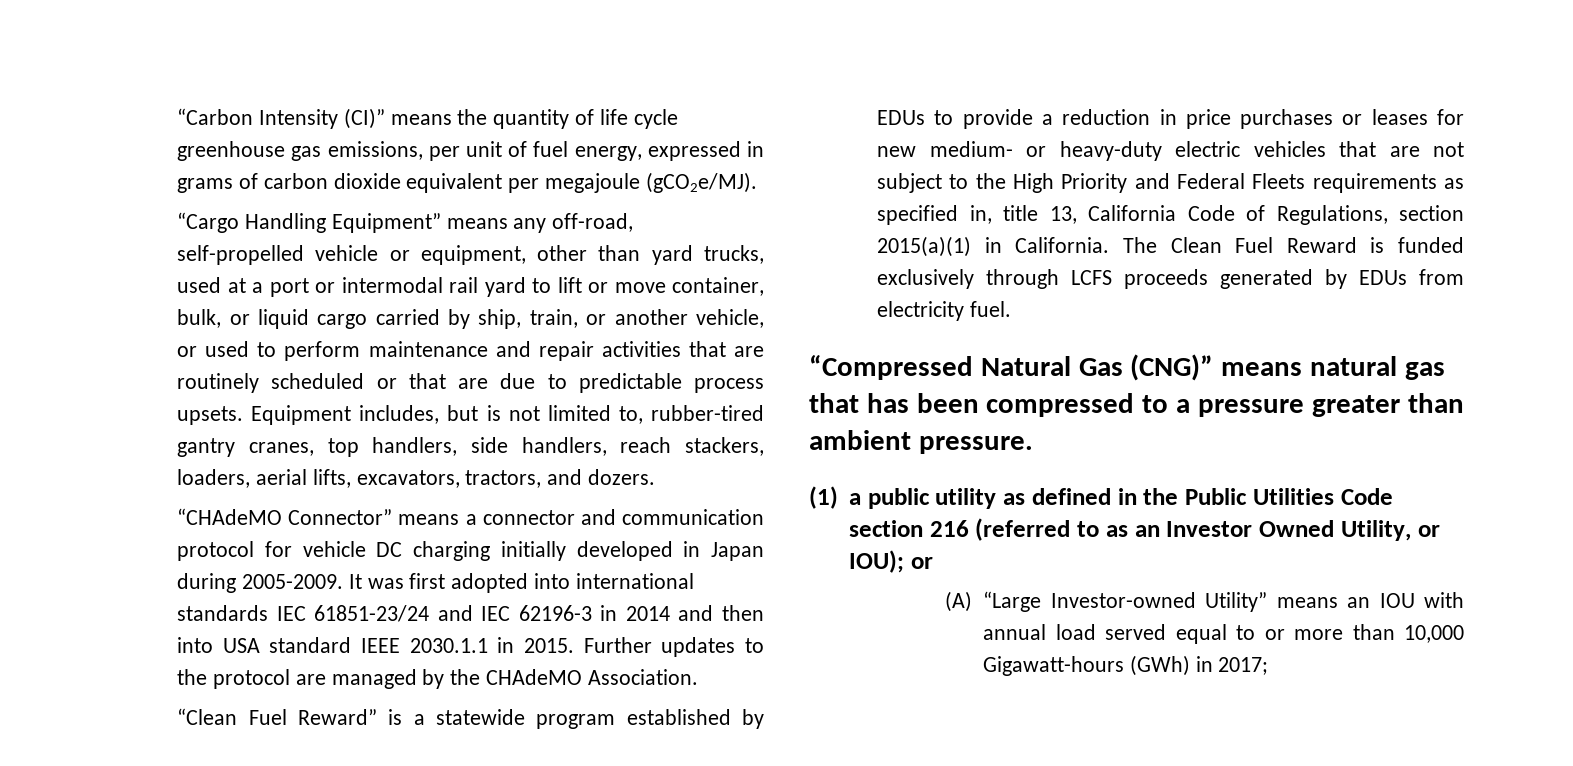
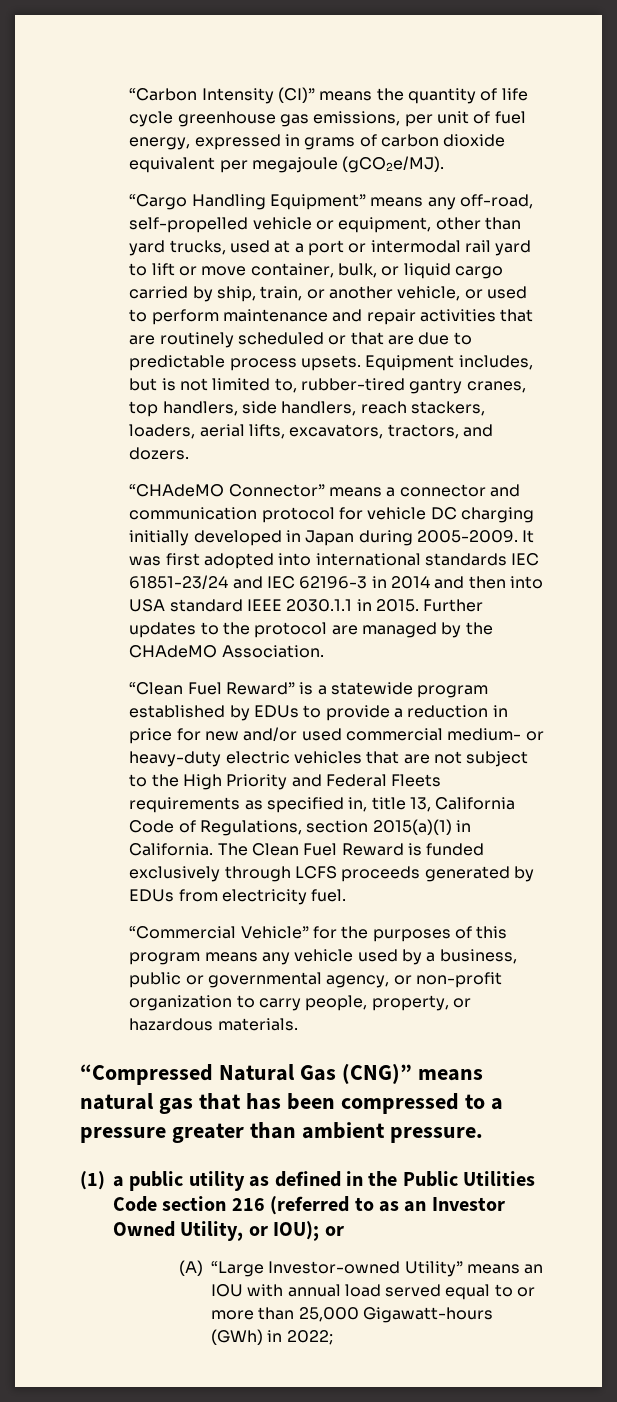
- “Clean Fuel Reward” is a statewide program established by EDUs to provide a reduction in price purchases or leases for new medium- or heavy-duty electric vehicles that are not subject to the High Priority and Federal Fleets requirements as specified in, title 13, California Code of Regulations, section 2015(a)(1) in California.
+ “Clean Fuel Reward” is a statewide program established by EDUs to provide a reduction in price for new and/or used commercial medium- or heavy-duty electric vehicles that are not subject to the High Priority and Federal Fleets requirements as specified in, title 13, California Code of Regulations, section 2015(a)(1) in California.
+ “Commercial Vehicle” for the purposes of this program means any vehicle used by a business, public or governmental agency, or non-profit organization to carry people, property, or hazardous materials.
- (A) “Large Investor-owned Utility” means an IOU with annual load served equal to or more than 10,000 Gigawatt-hours (GWh) in 2017;
+ (A) “Large Investor-owned Utility” means an IOU with annual load served equal to or more than 25,000 Gigawatt-hours (GWh) in 2022;

